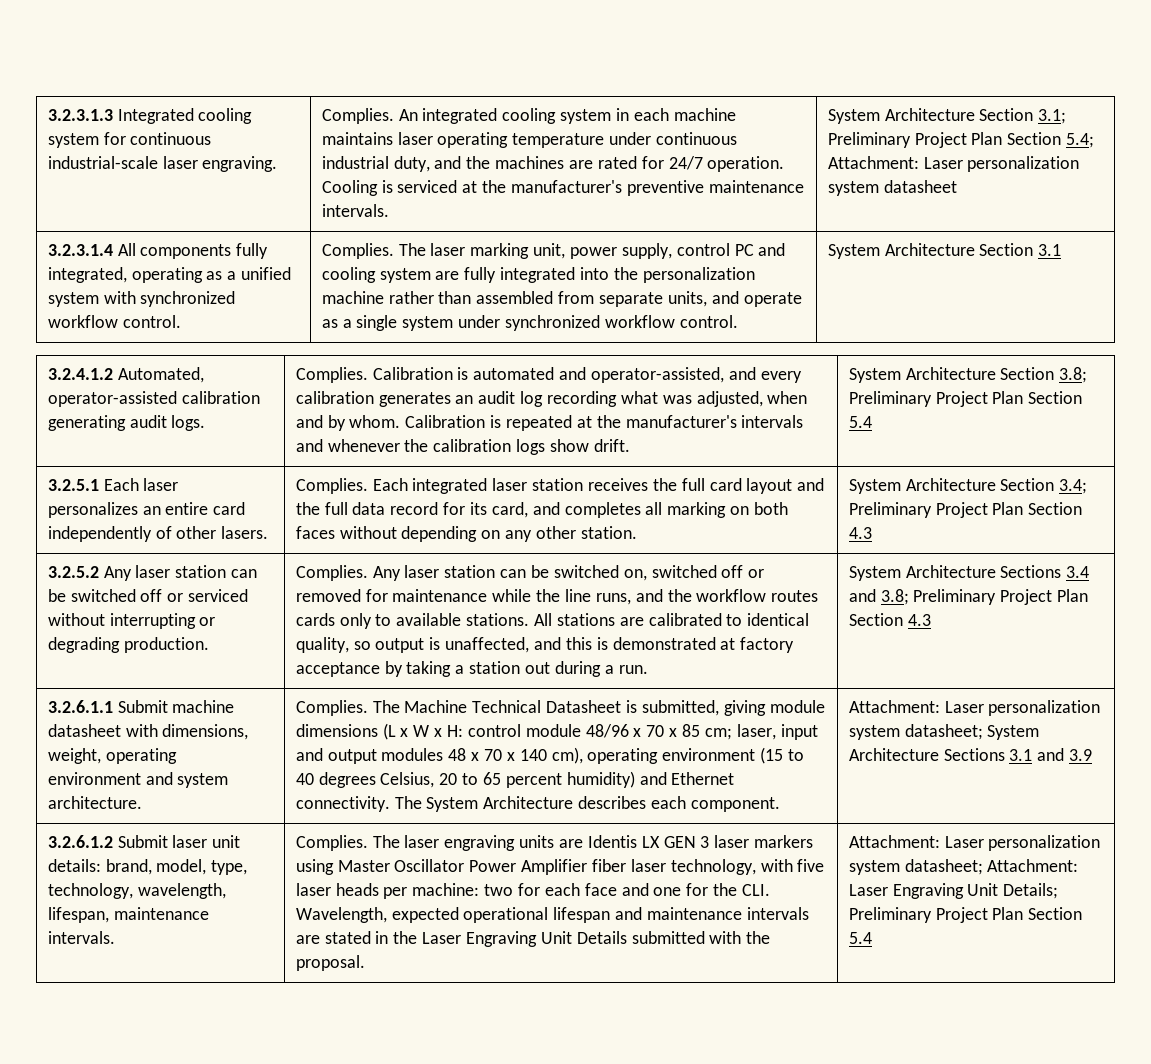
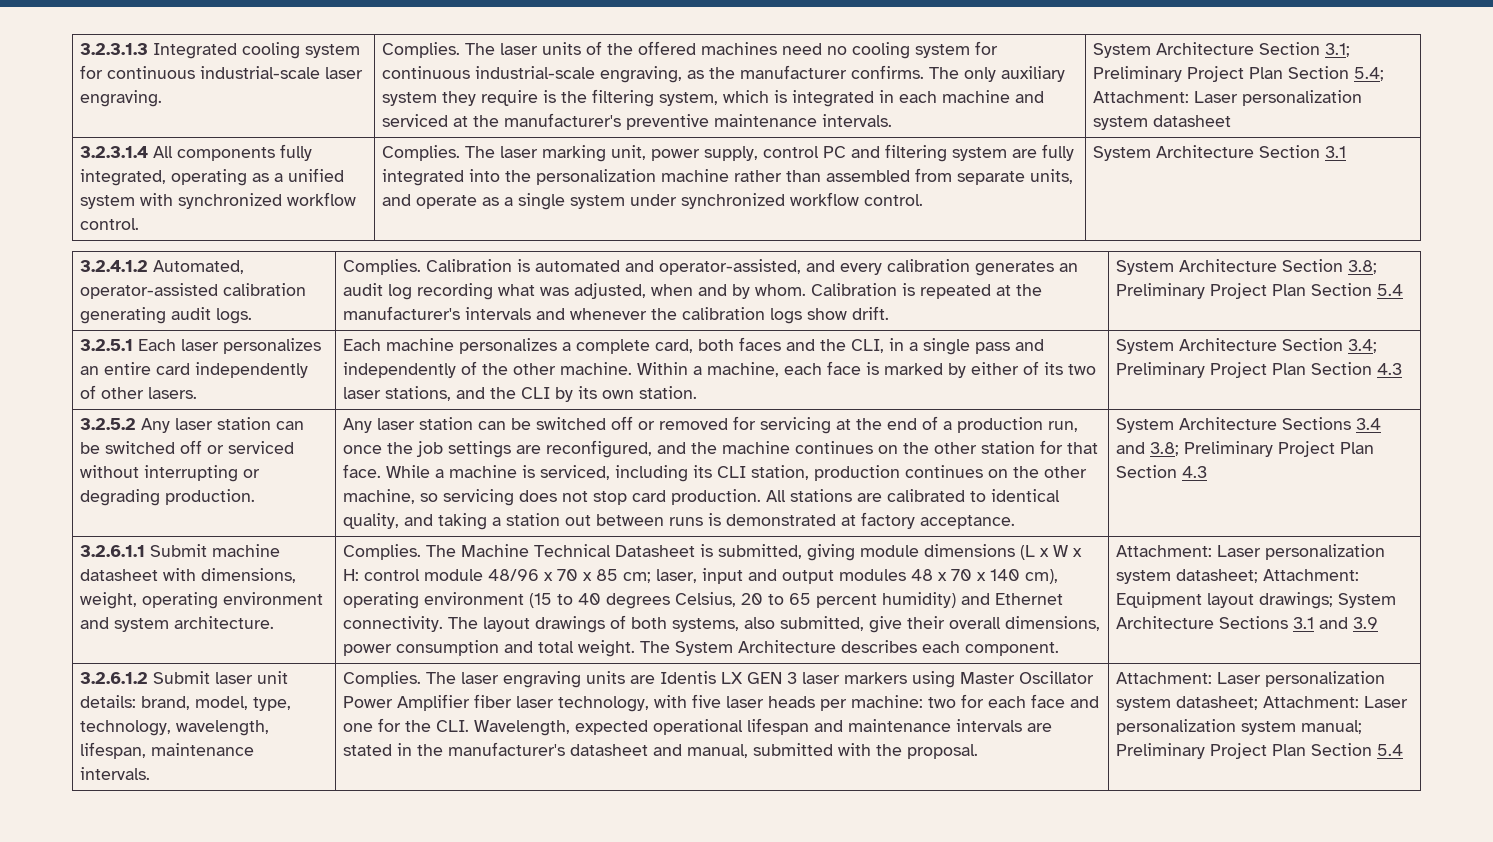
- An integrated cooling system in each machine maintains laser operating temperature under continuous industrial duty, and the machines are rated for 24/7 operation. Cooling is serviced at the manufacturer's preventive maintenance intervals.
+ The laser units of the offered machines need no cooling system for continuous industrial-scale engraving, as the manufacturer confirms. The only auxiliary system they require is the filtering system, which is integrated in each machine and serviced at the manufacturer's preventive maintenance intervals.
- The laser marking unit, power supply, control PC and cooling system are fully integrated into the personalization machine rather than assembled from separate units, and operate as a single system under synchronized workflow control.
+ The laser marking unit, power supply, control PC and filtering system are fully integrated into the personalization machine rather than assembled from separate units, and operate as a single system under synchronized workflow control.
- Complies. Each integrated laser station receives the full card layout and the full data record for its card, and completes all marking on both faces without depending on any other station.
+ Each machine personalizes a complete card, both faces and the CLI, in a single pass and independently of the other machine. Within a machine, each face is marked by either of its two laser stations, and the CLI by its own station.
- Complies. Any laser station can be switched on, switched off or removed for maintenance while the line runs, and the workflow routes cards only to available stations.
+ Any laser station can be switched off or removed for servicing at the end of a production run, once the job settings are reconfigured, and the machine continues on the other station for that face. While a machine is serviced, including its CLI station, production continues on the other machine, so servicing does not stop card production.
- All stations are calibrated to identical quality, so output is unaffected, and this is demonstrated at factory acceptance by taking a station out during a run.
+ All stations are calibrated to identical quality, and taking a station out between runs is demonstrated at factory acceptance.
- The System Architecture describes each component.
+ The layout drawings of both systems, also submitted, give their overall dimensions, power consumption and total weight. The System Architecture describes each component.
- Attachment: Laser personalization system datasheet; System Architecture Sections 3.1 and 3.9
+ Attachment: Laser personalization system datasheet; Attachment: Equipment layout drawings; System Architecture Sections 3.1 and 3.9
- The laser engraving units are Identis LX GEN 3 laser markers using Master Oscillator Power Amplifier fiber laser technology, with five laser heads per machine: two for each face and one for the CLI. Wavelength, expected operational lifespan and maintenance intervals are stated in the Laser Engraving Unit Details submitted with the proposal.
+ The laser engraving units are Identis LX GEN 3 laser markers using Master Oscillator Power Amplifier fiber laser technology, with five laser heads per machine: two for each face and one for the CLI. Wavelength, expected operational lifespan and maintenance intervals are stated in the manufacturer's datasheet and manual, submitted with the proposal.
- Attachment: Laser personalization system datasheet; Attachment: Laser Engraving Unit Details; Preliminary Project Plan Section 5.4
+ Attachment: Laser personalization system datasheet; Attachment: Laser personalization system manual; Preliminary Project Plan Section 5.4

